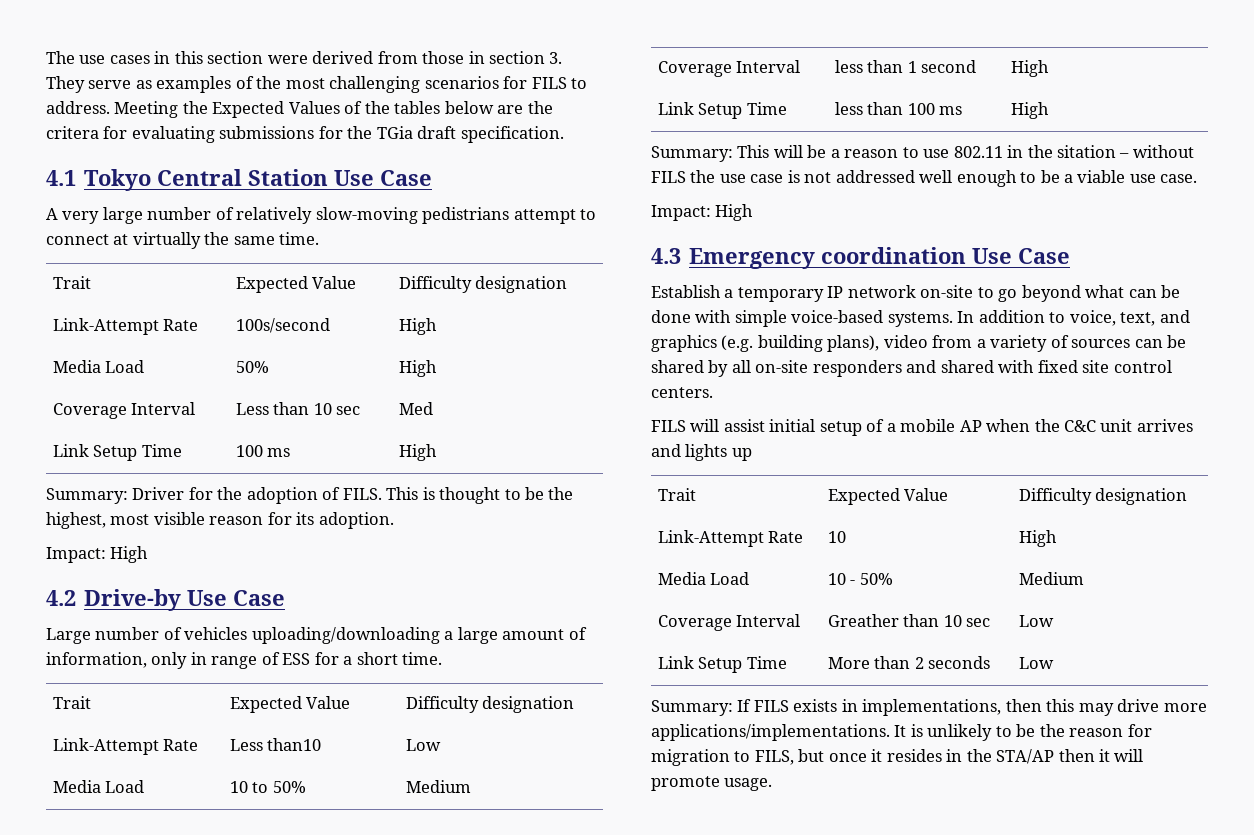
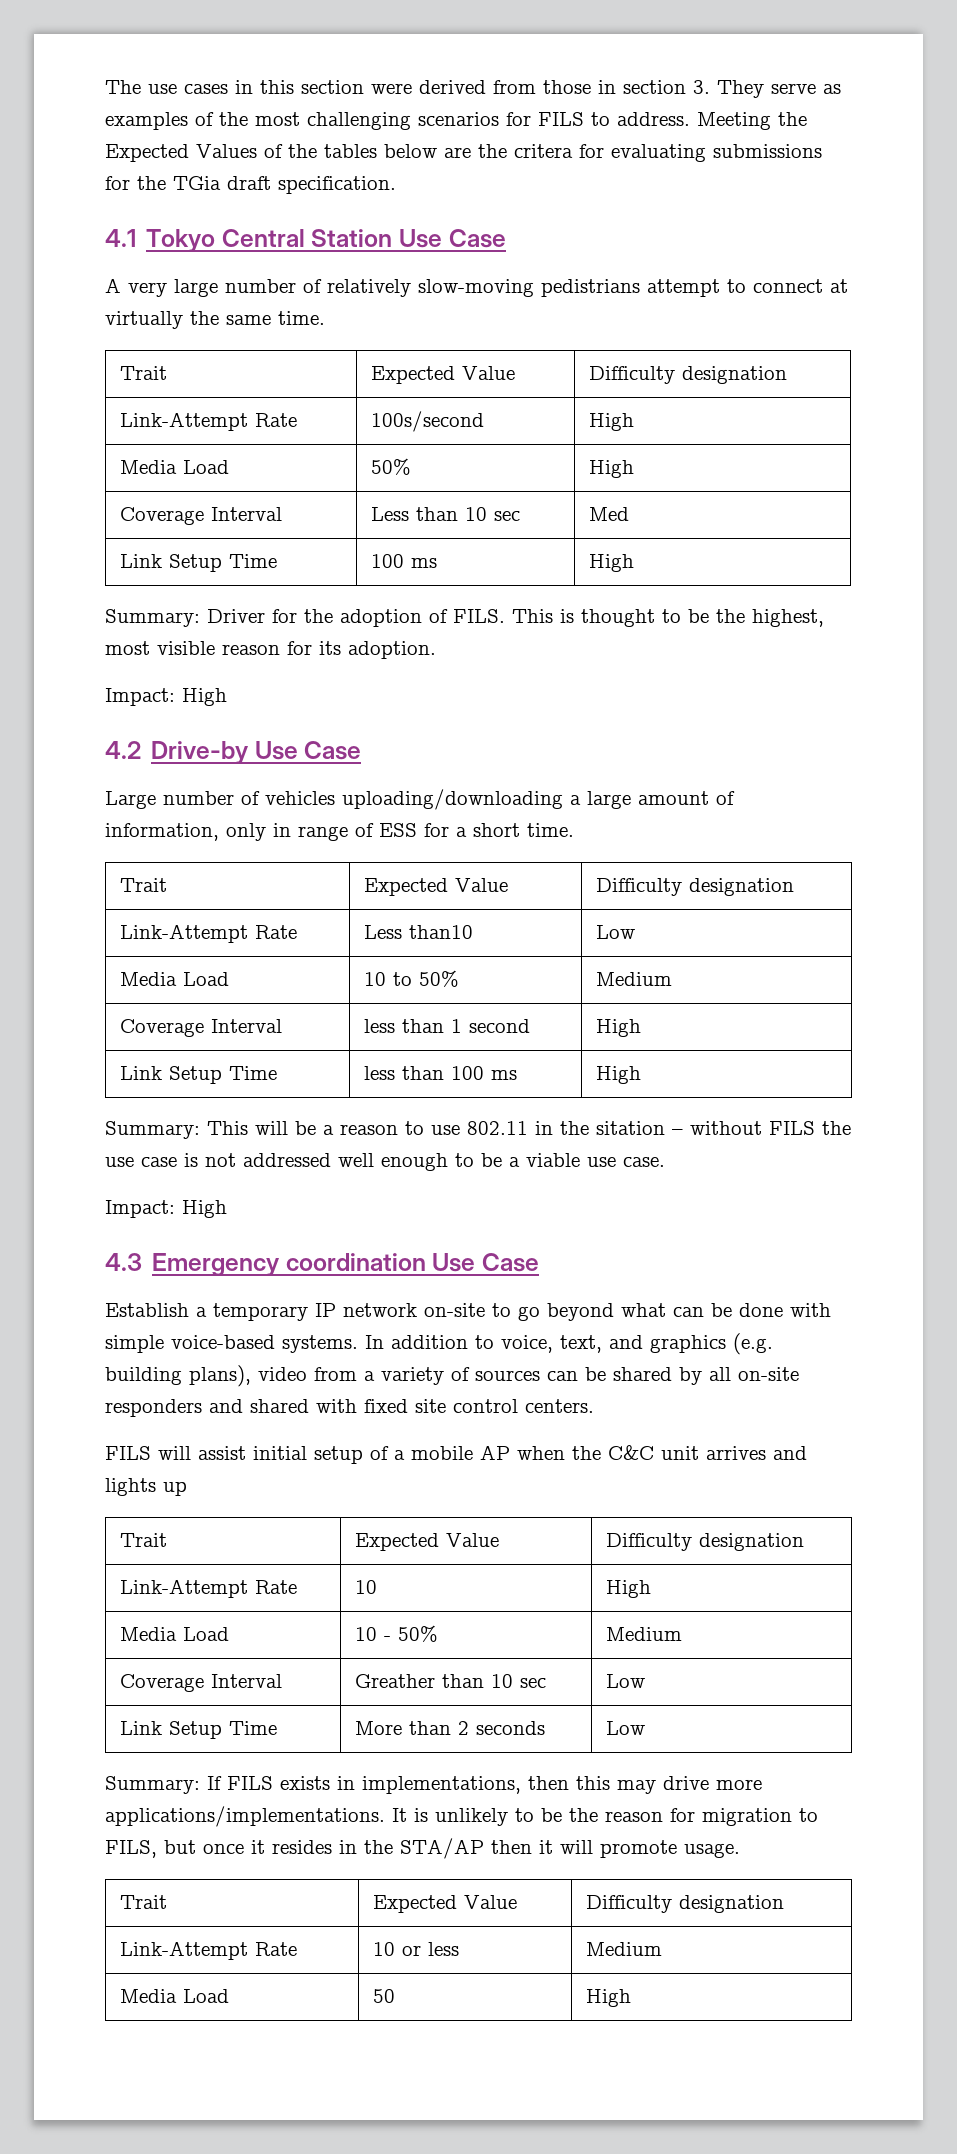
  It is unlikely to be the reason for migration to FILS, but once it resides in the STA/AP then it will promote usage.
+ Trait | Expected Value | Difficulty designation
+ Link-Attempt Rate | 10 or less | Medium
+ Media Load | 50 | High

